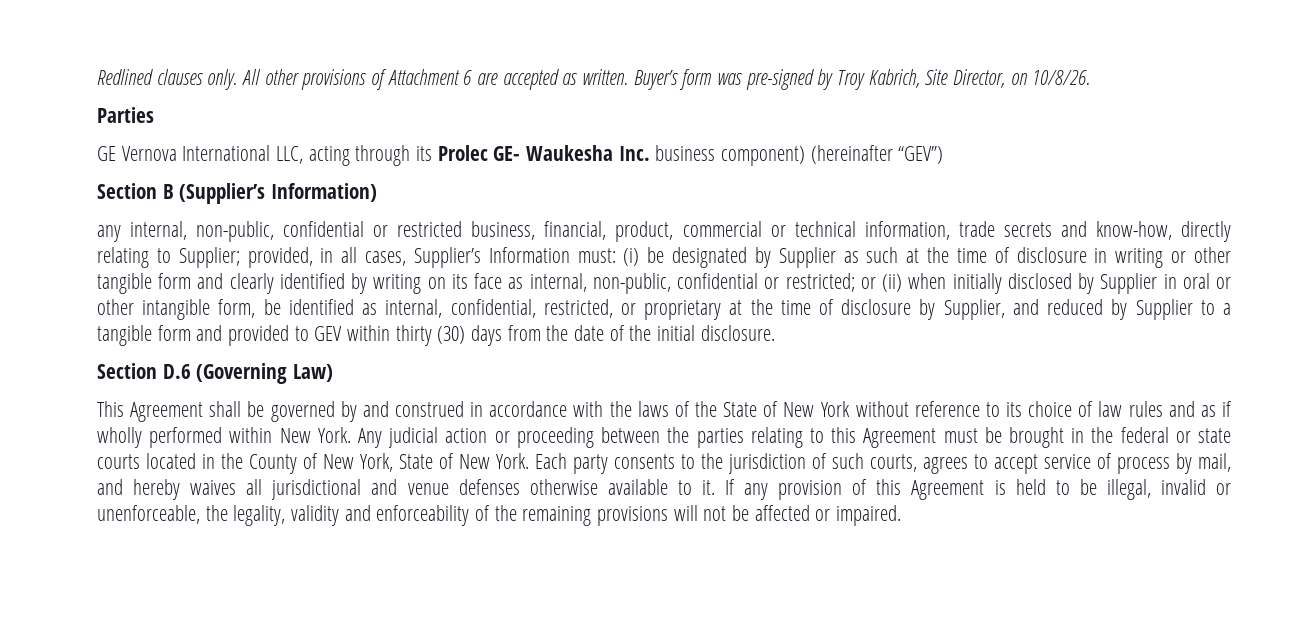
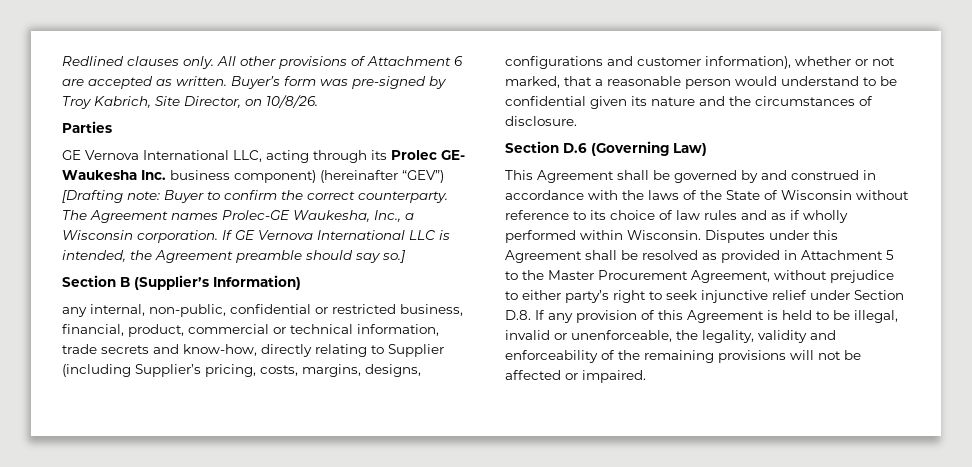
- GE Vernova International LLC, acting through its Prolec GE- Waukesha Inc. business component) (hereinafter “GEV”)
+ GE Vernova International LLC, acting through its Prolec GE- Waukesha Inc. business component) (hereinafter “GEV”) [Drafting note: Buyer to confirm the correct counterparty. The Agreement names Prolec-GE Waukesha, Inc., a Wisconsin corporation. If GE Vernova International LLC is intended, the Agreement preamble should say so.]
- any internal, non-public, confidential or restricted business, financial, product, commercial or technical information, trade secrets and know-how, directly relating to Supplier; provided, in all cases, Supplier’s Information must: (i) be designated by Supplier as such at the time of disclosure in writing or other tangible form and clearly identified by writing on its face as internal, non-public, confidential or restricted; or (ii) when initially disclosed by Supplier in oral or other intangible form, be identified as internal, confidential, restricted, or proprietary at the time of disclosure by Supplier, and reduced by Supplier to a tangible form and provided to GEV within thirty (30) days from the date of the initial disclosure.
+ any internal, non-public, confidential or restricted business, financial, product, commercial or technical information, trade secrets and know-how, directly relating to Supplier (including Supplier’s pricing, costs, margins, designs, configurations and customer information), whether or not marked, that a reasonable person would understand to be confidential given its nature and the circumstances of disclosure.
- This Agreement shall be governed by and construed in accordance with the laws of the State of New York without reference to its choice of law rules and as if wholly performed within New York. Any judicial action or proceeding between the parties relating to this Agreement must be brought in the federal or state courts located in the County of New York, State of New York. Each party consents to the jurisdiction of such courts, agrees to accept service of process by mail, and hereby waives all jurisdictional and venue defenses otherwise available to it. If any provision of this Agreement is held to be illegal, invalid or unenforceable, the legality, validity and enforceability of the remaining provisions will not be affected or impaired.
+ This Agreement shall be governed by and construed in accordance with the laws of the State of Wisconsin without reference to its choice of law rules and as if wholly performed within Wisconsin. Disputes under this Agreement shall be resolved as provided in Attachment 5 to the Master Procurement Agreement, without prejudice to either party’s right to seek injunctive relief under Section D.8. If any provision of this Agreement is held to be illegal, invalid or unenforceable, the legality, validity and enforceability of the remaining provisions will not be affected or impaired.

